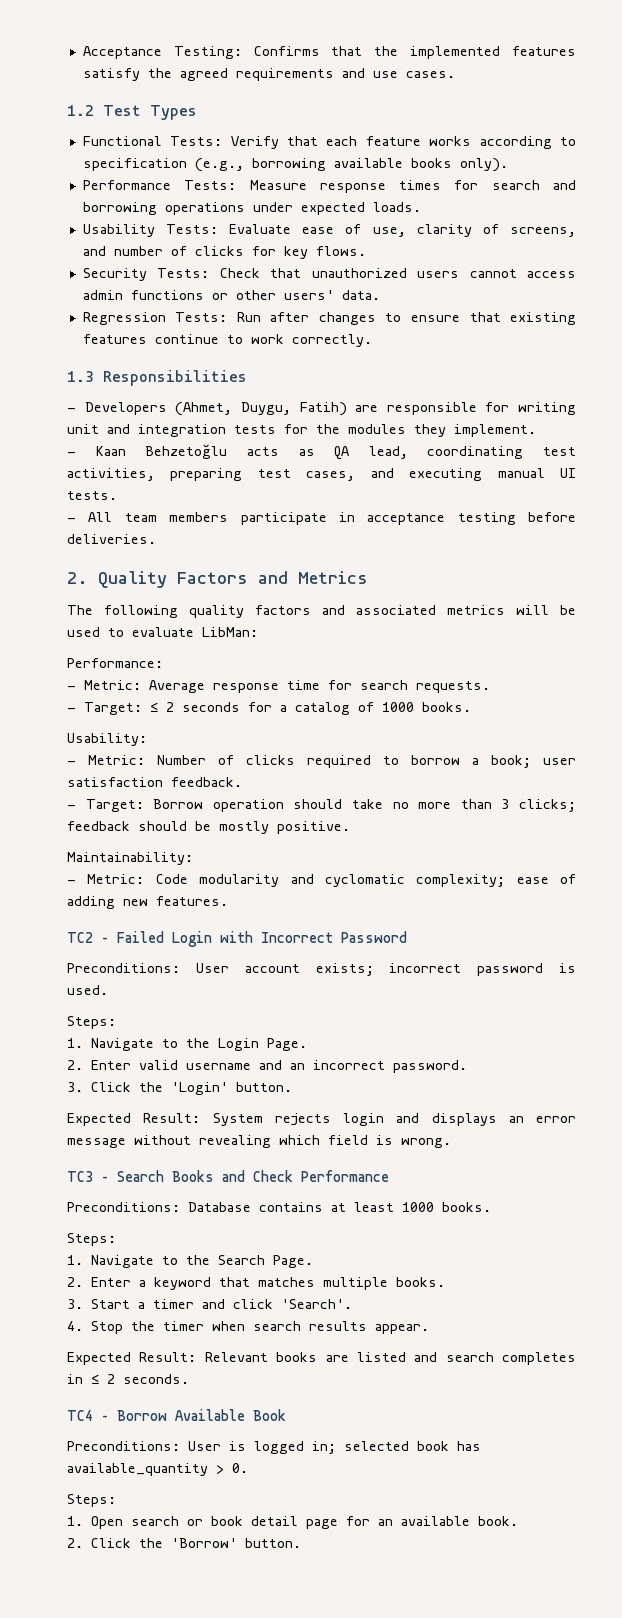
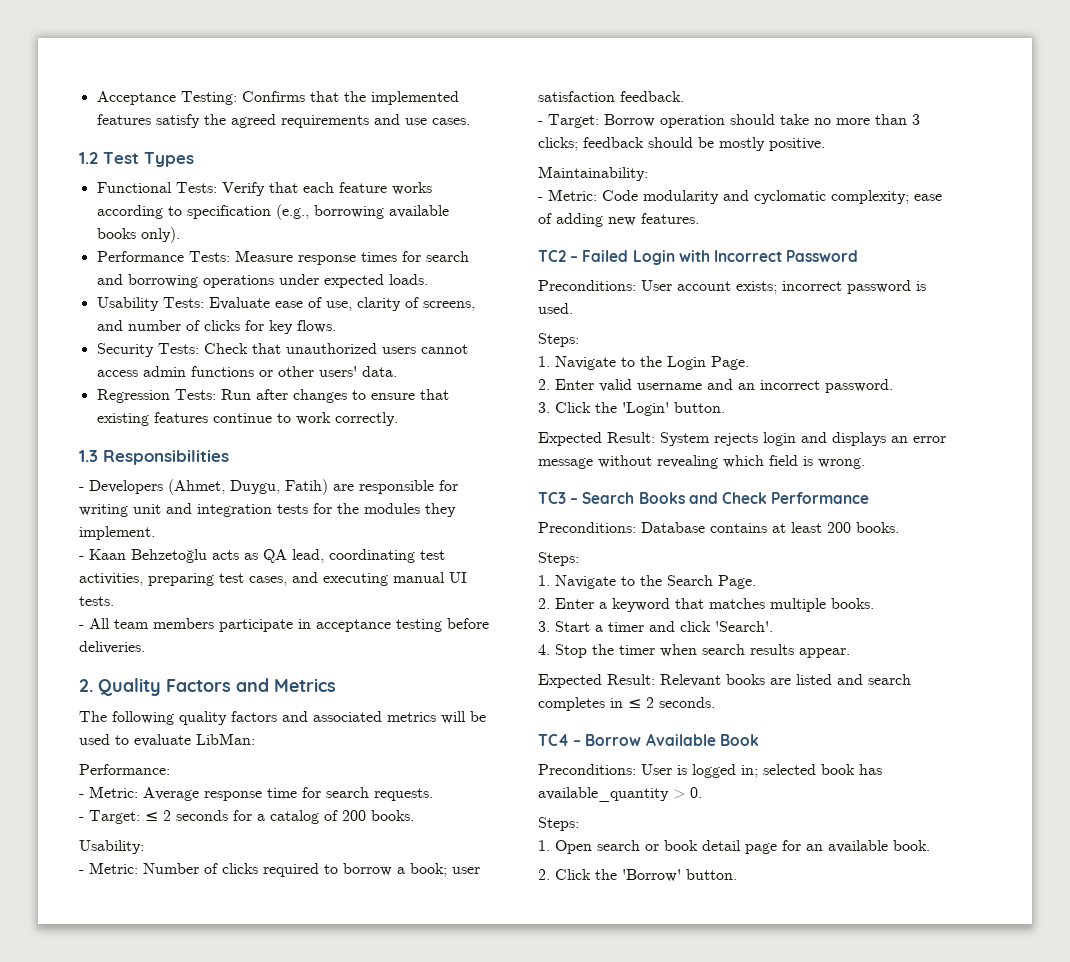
- - Target: ≤ 2 seconds for a catalog of 1000 books.
+ - Target: ≤ 2 seconds for a catalog of 200 books.
- Preconditions: Database contains at least 1000 books.
+ Preconditions: Database contains at least 200 books.

